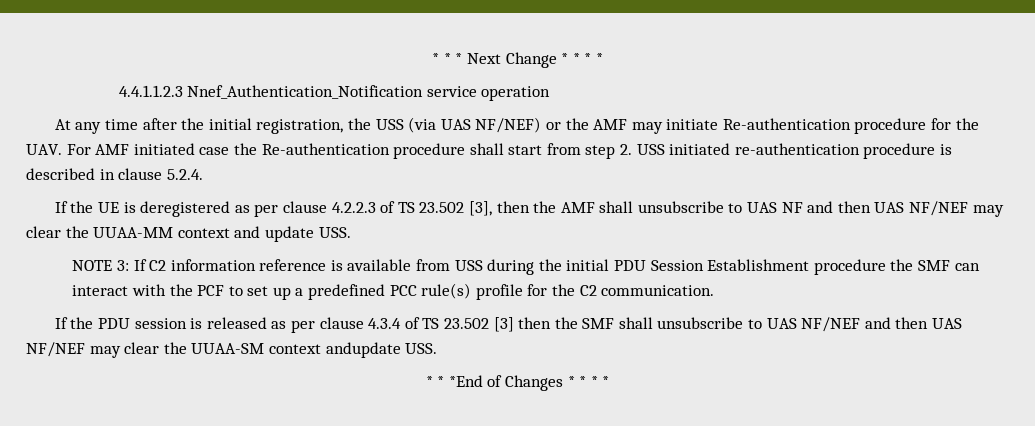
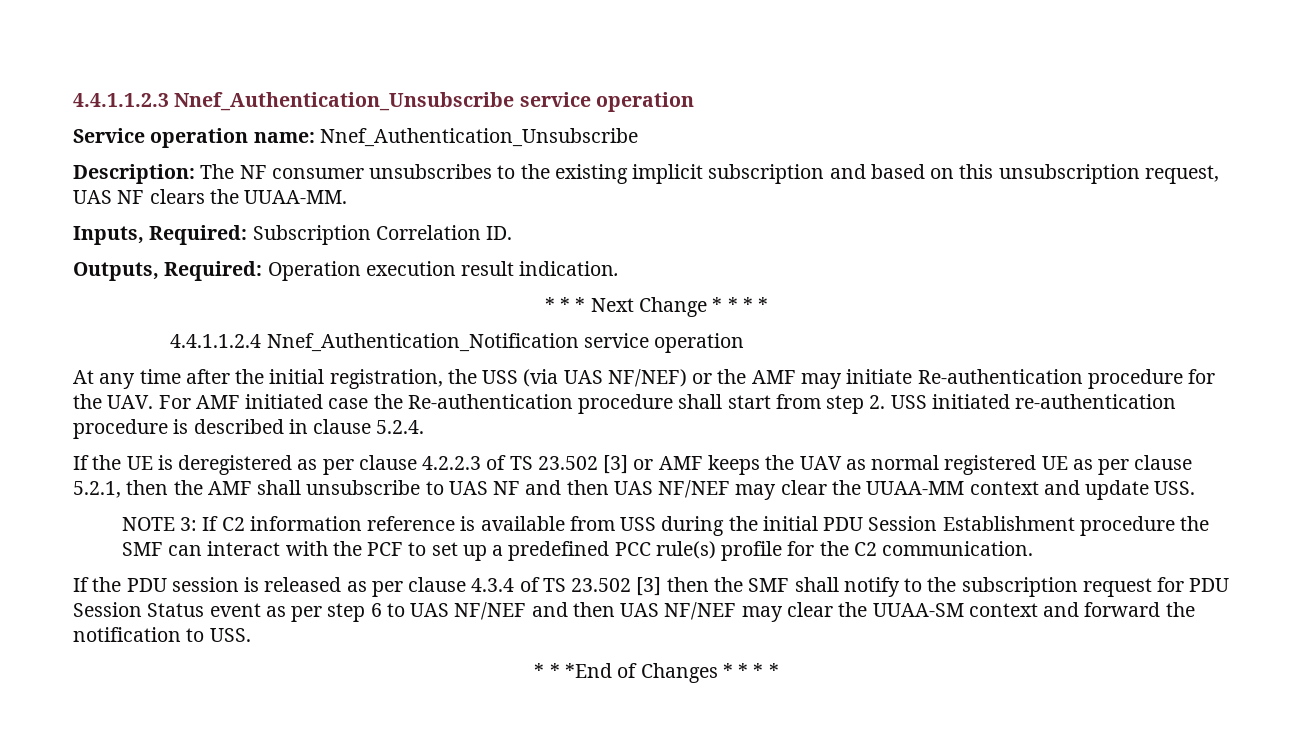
+ 4.4.1.1.2.3 Nnef_Authentication_Unsubscribe service operation
+ Service operation name: Nnef_Authentication_Unsubscribe
+ Description: The NF consumer unsubscribes to the existing implicit subscription and based on this unsubscription request, UAS NF clears the UUAA-MM.
+ Inputs, Required: Subscription Correlation ID.
+ Outputs, Required: Operation execution result indication.
- 4.4.1.1.2.3 Nnef_Authentication_Notification service operation
+ 4.4.1.1.2.4 Nnef_Authentication_Notification service operation
- If the UE is deregistered as per clause 4.2.2.3 of TS 23.502 [3], then the AMF shall unsubscribe to UAS NF and then UAS NF/NEF may clear the UUAA-MM context and update USS.
+ If the UE is deregistered as per clause 4.2.2.3 of TS 23.502 [3] or AMF keeps the UAV as normal registered UE as per clause 5.2.1, then the AMF shall unsubscribe to UAS NF and then UAS NF/NEF may clear the UUAA-MM context and update USS.
- If the PDU session is released as per clause 4.3.4 of TS 23.502 [3] then the SMF shall unsubscribe to UAS NF/NEF and then UAS NF/NEF may clear the UUAA-SM context andupdate USS.
+ If the PDU session is released as per clause 4.3.4 of TS 23.502 [3] then the SMF shall notify to the subscription request for PDU Session Status event as per step 6 to UAS NF/NEF and then UAS NF/NEF may clear the UUAA-SM context and forward the notification to USS.

